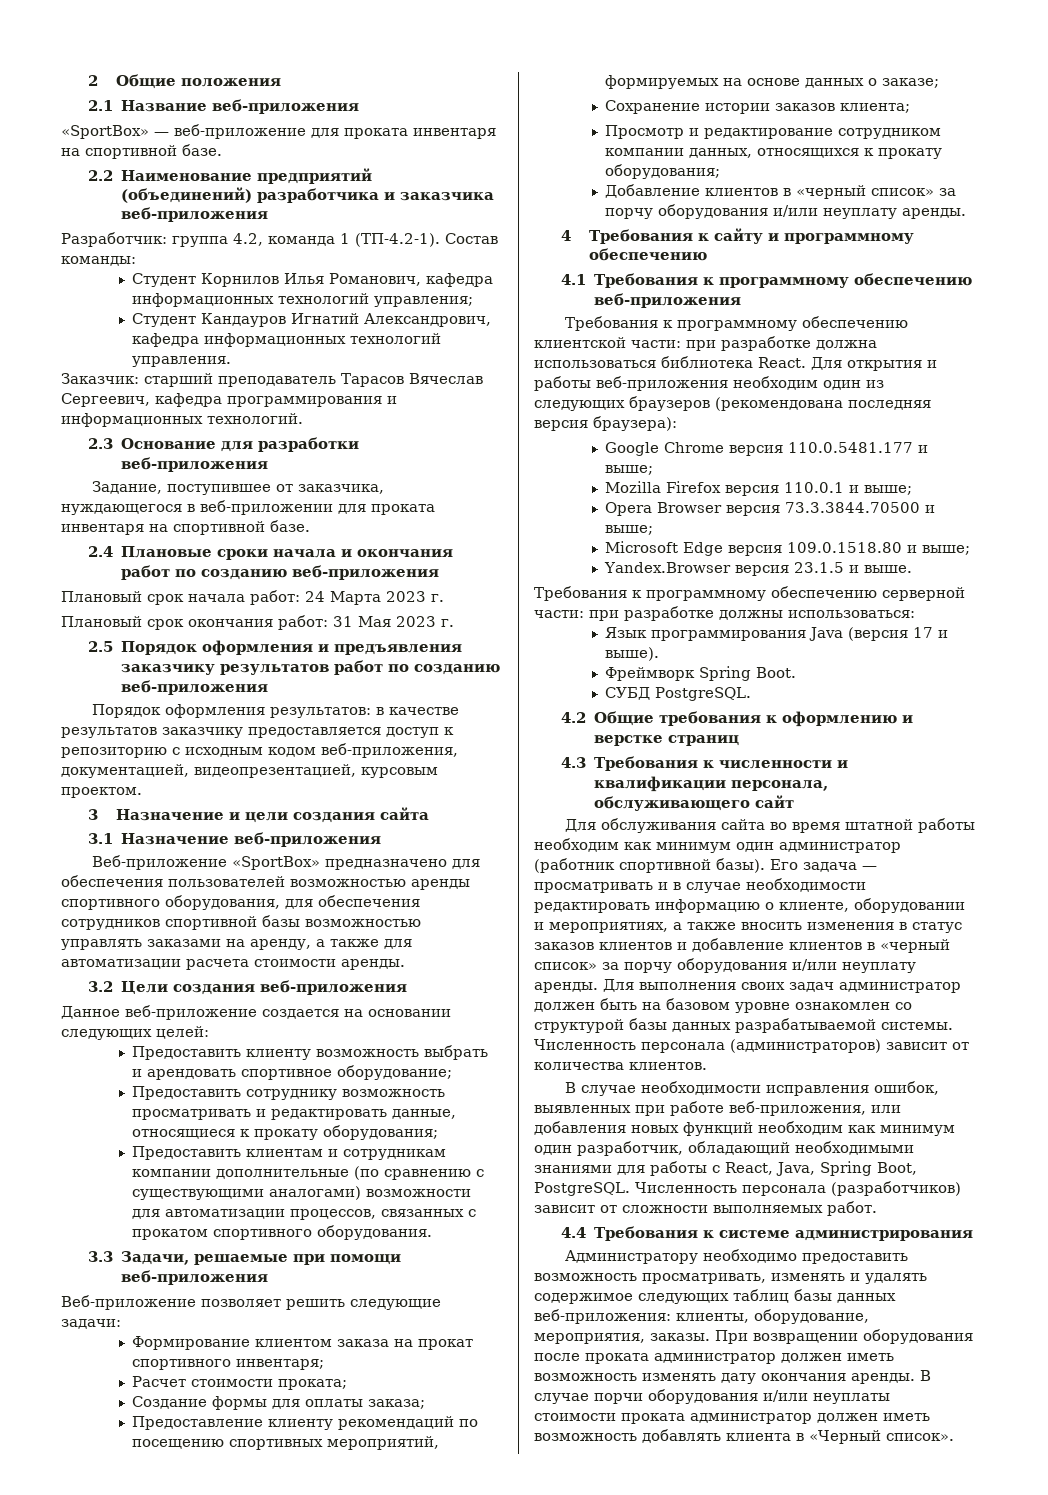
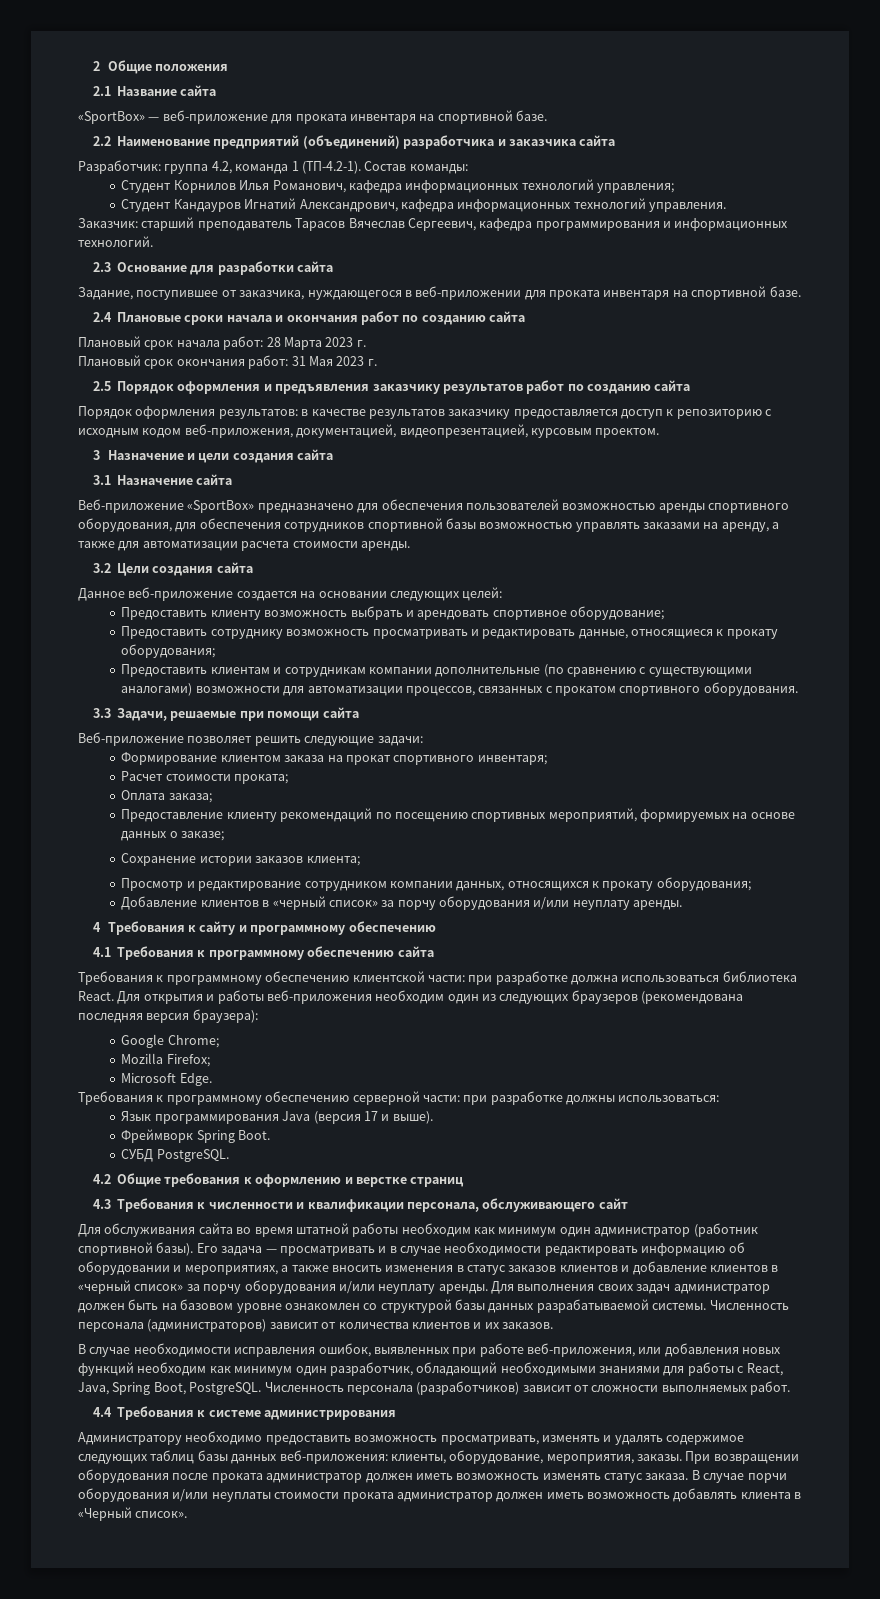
- 2.1 Название веб-приложения
+ 2.1 Название сайта
- 2.2 Наименование предприятий (объединений) разработчика и заказчика веб-приложения
+ 2.2 Наименование предприятий (объединений) разработчика и заказчика сайта
- 2.3 Основание для разработки веб-приложения
+ 2.3 Основание для разработки сайта
- 2.4 Плановые сроки начала и окончания работ по созданию веб-приложения
+ 2.4 Плановые сроки начала и окончания работ по созданию сайта
- Плановый срок начала работ: 24 Марта 2023 г.
+ Плановый срок начала работ: 28 Марта 2023 г.
- 2.5 Порядок оформления и предъявления заказчику результатов работ по созданию веб-приложения
+ 2.5 Порядок оформления и предъявления заказчику результатов работ по созданию сайта
- 3.1 Назначение веб-приложения
+ 3.1 Назначение сайта
- 3.2 Цели создания веб-приложения
+ 3.2 Цели создания сайта
- 3.3 Задачи, решаемые при помощи веб-приложения
+ 3.3 Задачи, решаемые при помощи сайта
- Создание формы для оплаты заказа;
+ Оплата заказа;
- 4.1 Требования к программному обеспечению веб-приложения
+ 4.1 Требования к программному обеспечению сайта
- Google Chrome версия 110.0.5481.177 и выше;
- Mozilla Firefox версия 110.0.1 и выше;
- Opera Browser версия 73.3.3844.70500 и выше;
- Microsoft Edge версия 109.0.1518.80 и выше;
- Yandex.Browser версия 23.1.5 и выше.
+ Google Chrome;
+ Mozilla Firefox;
+ Microsoft Edge.
- Его задача — просматривать и в случае необходимости редактировать информацию о клиенте, оборудовании и мероприятиях, а также вносить изменения в статус заказов клиентов и добавление клиентов в «черный список» за порчу оборудования и/или неуплату аренды.
+ Его задача — просматривать и в случае необходимости редактировать информацию об оборудовании и мероприятиях, а также вносить изменения в статус заказов клиентов и добавление клиентов в «черный список» за порчу оборудования и/или неуплату аренды.
- Численность персонала (администраторов) зависит от количества клиентов.
+ Численность персонала (администраторов) зависит от количества клиентов и их заказов.
- При возвращении оборудования после проката администратор должен иметь возможность изменять дату окончания аренды.
+ При возвращении оборудования после проката администратор должен иметь возможность изменять статус заказа.

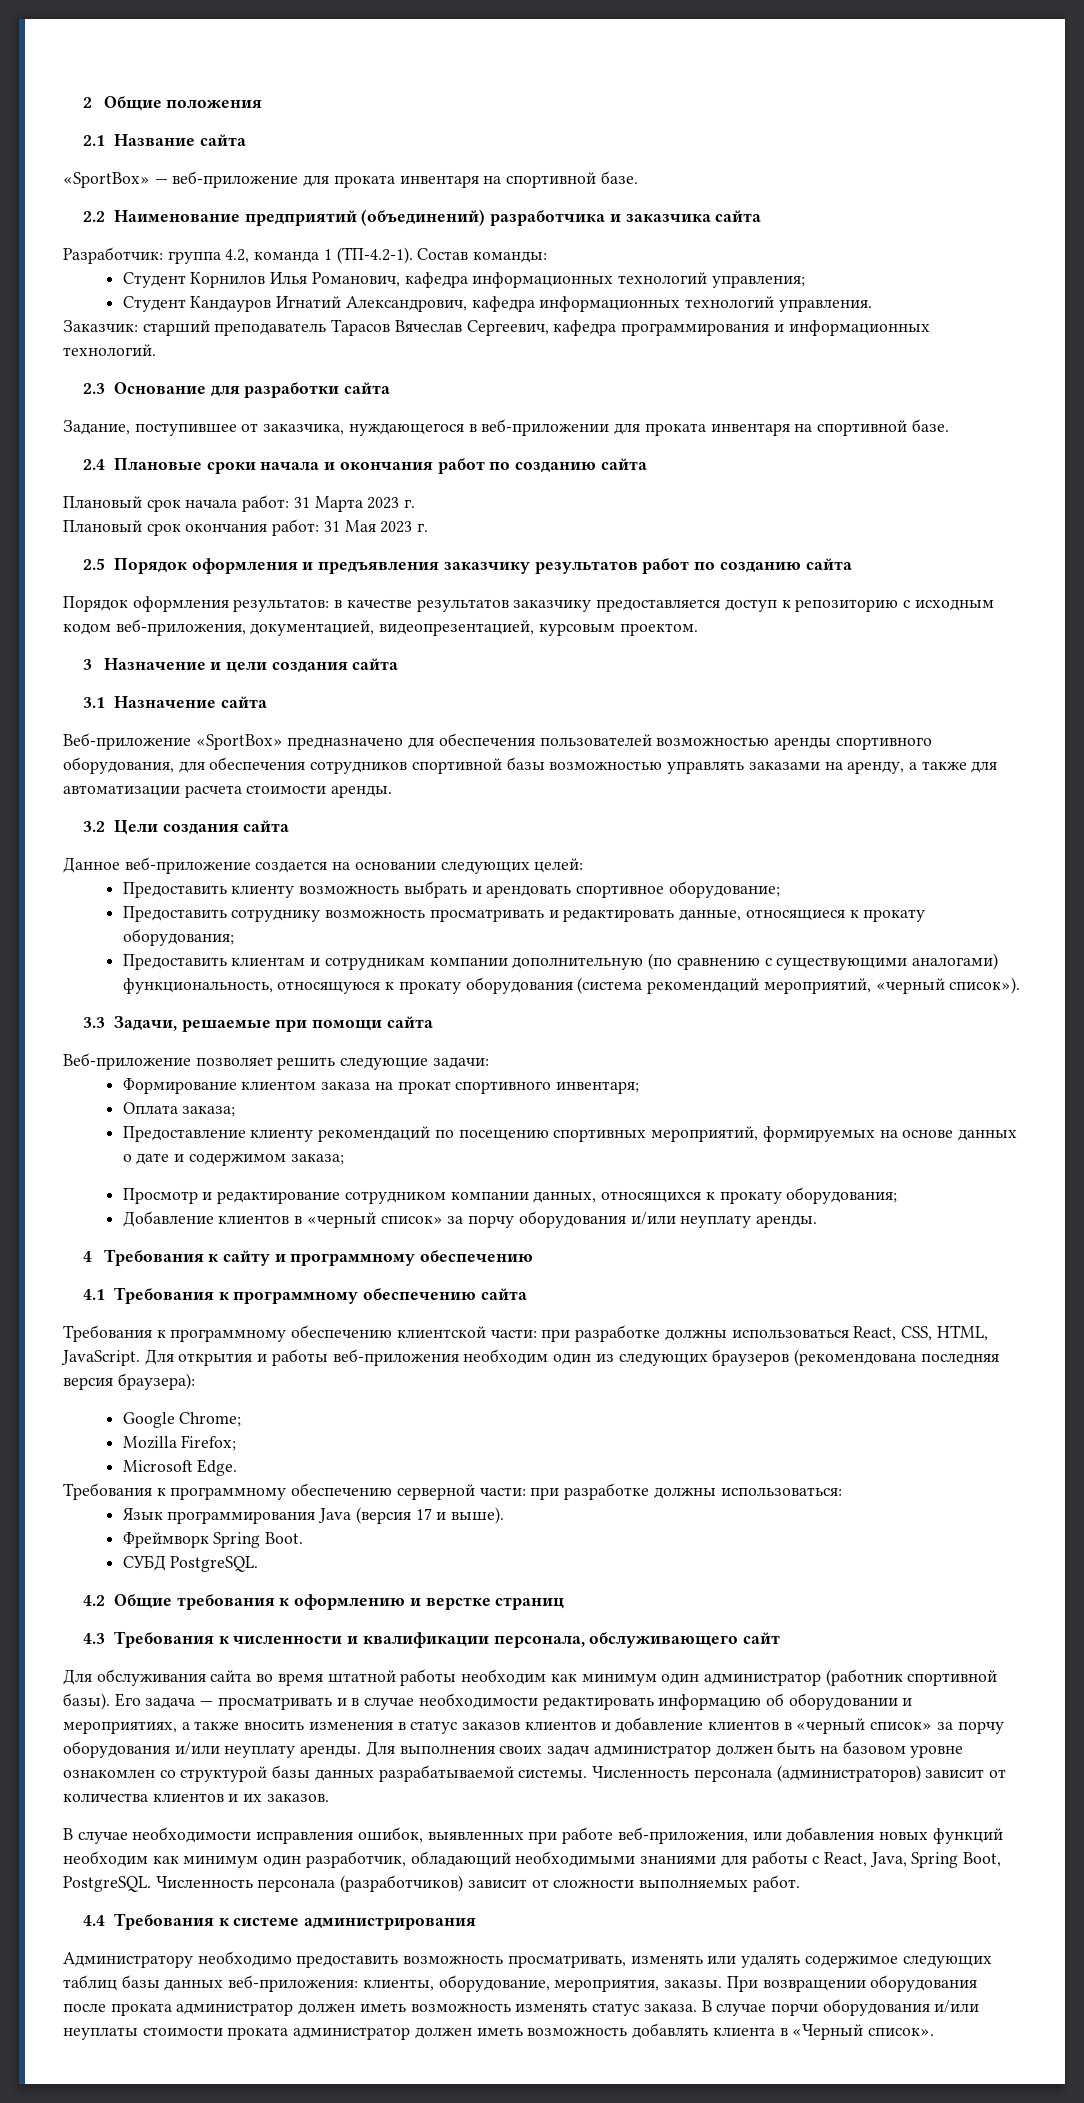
- Плановый срок начала работ: 28 Марта 2023 г.
+ Плановый срок начала работ: 31 Марта 2023 г.
- Предоставить клиентам и сотрудникам компании дополнительные (по сравнению с существующими аналогами) возможности для автоматизации процессов, связанных с прокатом спортивного оборудования.
+ Предоставить клиентам и сотрудникам компании дополнительную (по сравнению с существующими аналогами) функциональность, относящуюся к прокату оборудования (система рекомендаций мероприятий, «черный список»).
- Расчет стоимости проката;
- Предоставление клиенту рекомендаций по посещению спортивных мероприятий, формируемых на основе данных о заказе;
- Сохранение истории заказов клиента;
+ Предоставление клиенту рекомендаций по посещению спортивных мероприятий, формируемых на основе данных о дате и содержимом заказа;
- Требования к программному обеспечению клиентской части: при разработке должна использоваться библиотека React.
+ Требования к программному обеспечению клиентской части: при разработке должны использоваться React, CSS, HTML, JavaScript.
- Администратору необходимо предоставить возможность просматривать, изменять и удалять содержимое следующих таблиц базы данных веб-приложения: клиенты, оборудование, мероприятия, заказы.
+ Администратору необходимо предоставить возможность просматривать, изменять или удалять содержимое следующих таблиц базы данных веб-приложения: клиенты, оборудование, мероприятия, заказы.

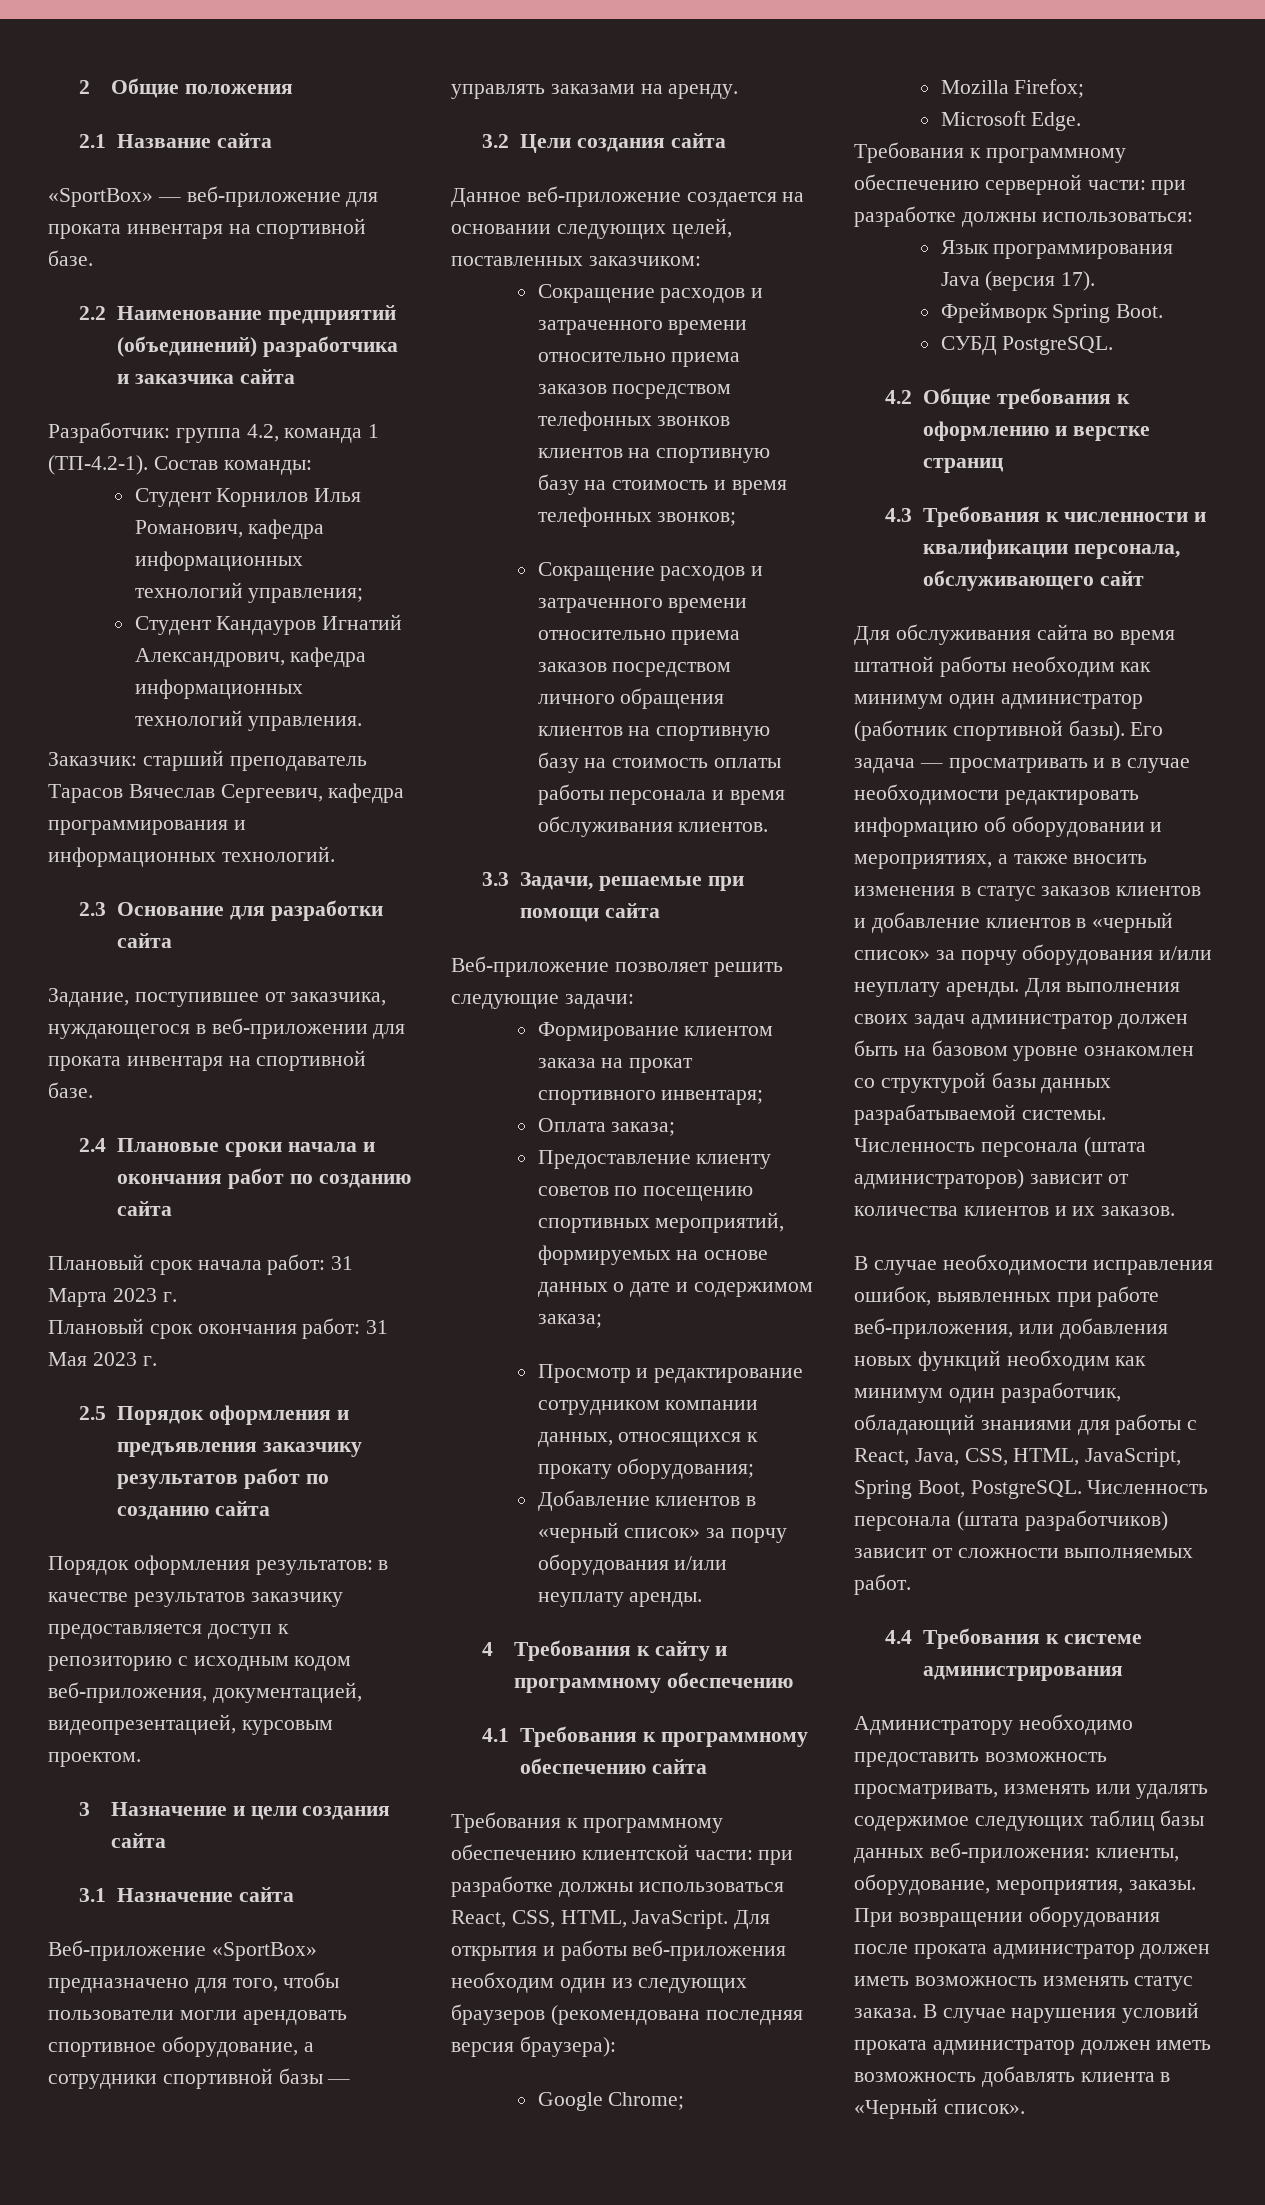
- Веб-приложение «SportBox» предназначено для обеспечения пользователей возможностью аренды спортивного оборудования, для обеспечения сотрудников спортивной базы возможностью управлять заказами на аренду, а также для автоматизации расчета стоимости аренды.
+ Веб-приложение «SportBox» предназначено для того, чтобы пользователи могли арендовать спортивное оборудование, а сотрудники спортивной базы — управлять заказами на аренду.
- Данное веб-приложение создается на основании следующих целей:
- Предоставить клиенту возможность выбрать и арендовать спортивное оборудование;
- Предоставить сотруднику возможность просматривать и редактировать данные, относящиеся к прокату оборудования;
- Предоставить клиентам и сотрудникам компании дополнительную (по сравнению с существующими аналогами) функциональность, относящуюся к прокату оборудования (система рекомендаций мероприятий, «черный список»).
+ Данное веб-приложение создается на основании следующих целей, поставленных заказчиком:
+ Сокращение расходов и затраченного времени относительно приема заказов посредством телефонных звонков клиентов на спортивную базу на стоимость и время телефонных звонков;
+ Сокращение расходов и затраченного времени относительно приема заказов посредством личного обращения клиентов на спортивную базу на стоимость оплаты работы персонала и время обслуживания клиентов.
- Предоставление клиенту рекомендаций по посещению спортивных мероприятий, формируемых на основе данных о дате и содержимом заказа;
+ Предоставление клиенту советов по посещению спортивных мероприятий, формируемых на основе данных о дате и содержимом заказа;
- Язык программирования Java (версия 17 и выше).
+ Язык программирования Java (версия 17).
- Численность персонала (администраторов) зависит от количества клиентов и их заказов.
+ Численность персонала (штата администраторов) зависит от количества клиентов и их заказов.
- В случае необходимости исправления ошибок, выявленных при работе веб-приложения, или добавления новых функций необходим как минимум один разработчик, обладающий необходимыми знаниями для работы с React, Java, Spring Boot, PostgreSQL.
+ В случае необходимости исправления ошибок, выявленных при работе веб-приложения, или добавления новых функций необходим как минимум один разработчик, обладающий знаниями для работы с React, Java, CSS, HTML, JavaScript, Spring Boot, PostgreSQL.
- Численность персонала (разработчиков) зависит от сложности выполняемых работ.
+ Численность персонала (штата разработчиков) зависит от сложности выполняемых работ.
- В случае порчи оборудования и/или неуплаты стоимости проката администратор должен иметь возможность добавлять клиента в «Черный список».
+ В случае нарушения условий проката администратор должен иметь возможность добавлять клиента в «Черный список».

